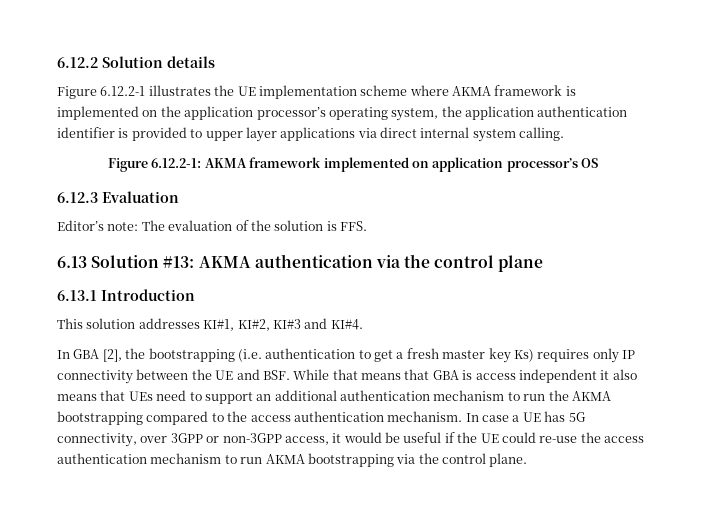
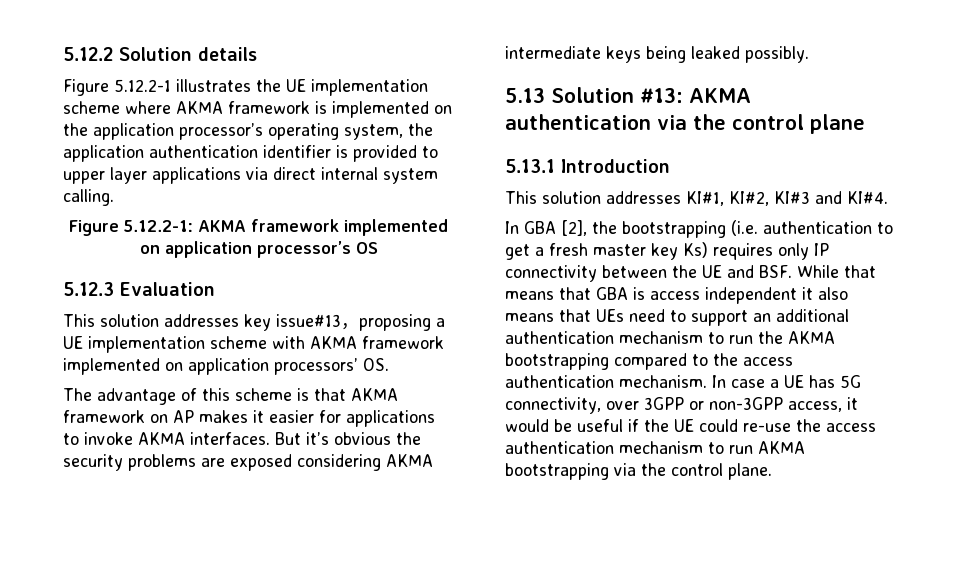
- 6.12.2 Solution details
+ 5.12.2 Solution details
- Figure 6.12.2-1 illustrates the UE implementation scheme where AKMA framework is implemented on the application processor’s operating system, the application authentication identifier is provided to upper layer applications via direct internal system calling.
+ Figure 5.12.2-1 illustrates the UE implementation scheme where AKMA framework is implemented on the application processor’s operating system, the application authentication identifier is provided to upper layer applications via direct internal system calling.
- Figure 6.12.2-1: AKMA framework implemented on application processor’s OS
+ Figure 5.12.2-1: AKMA framework implemented on application processor’s OS
- 6.12.3 Evaluation
+ 5.12.3 Evaluation
- Editor’s note: The evaluation of the solution is FFS.
- 6.13 Solution #13: AKMA authentication via the control plane
+ This solution addresses key issue#13，proposing a UE implementation scheme with AKMA framework implemented on application processors’ OS.
+ The advantage of this scheme is that AKMA framework on AP makes it easier for applications to invoke AKMA interfaces. But it’s obvious the security problems are exposed considering AKMA intermediate keys being leaked possibly.
+ 5.13 Solution #13: AKMA authentication via the control plane
- 6.13.1 Introduction
+ 5.13.1 Introduction

